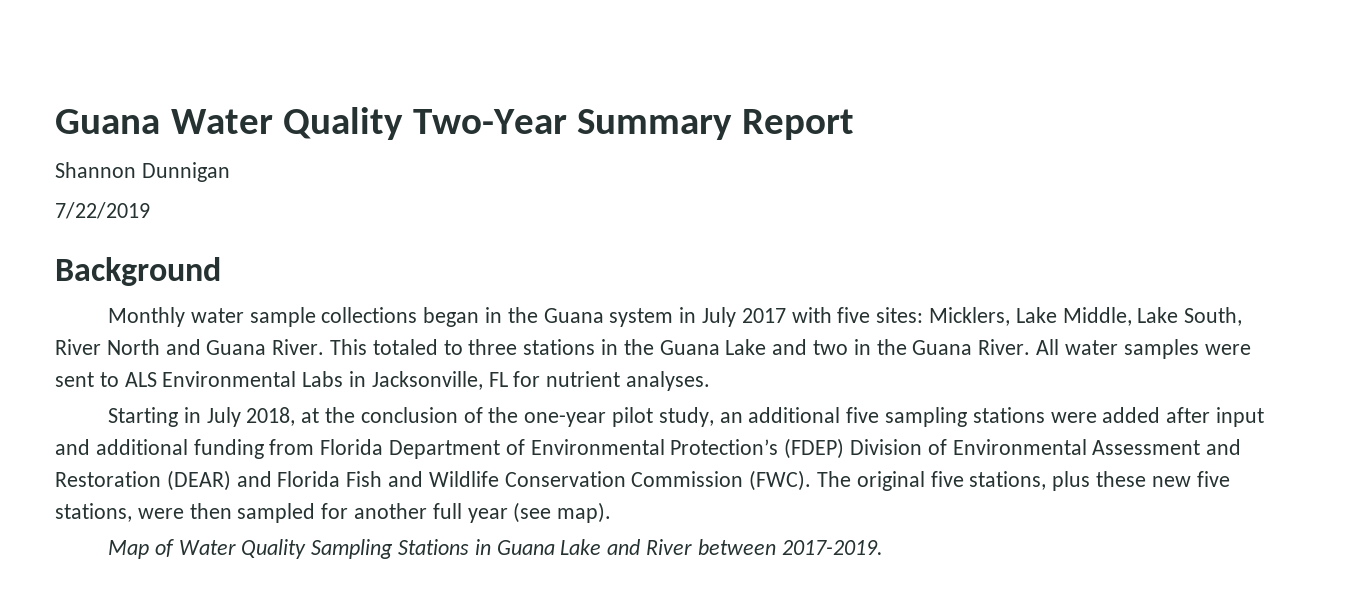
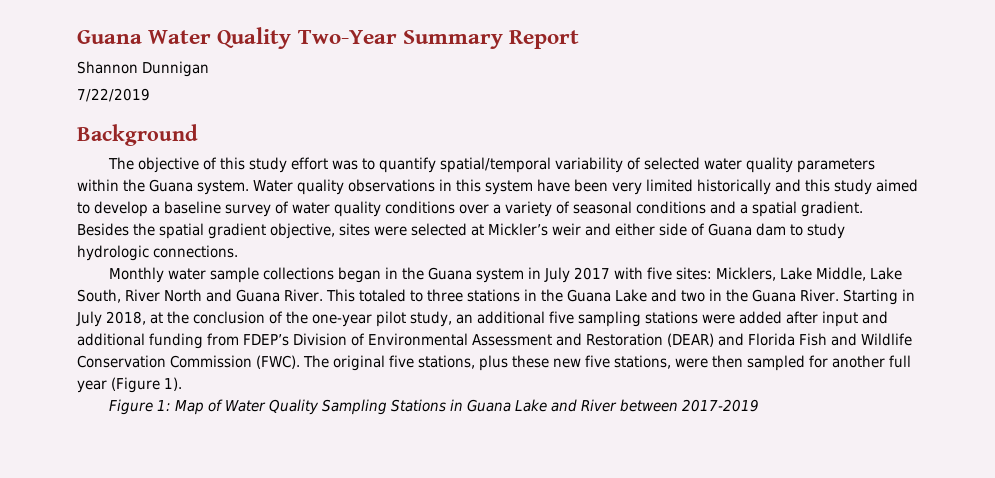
+ The objective of this study effort was to quantify spatial/temporal variability of selected water quality parameters within the Guana system. Water quality observations in this system have been very limited historically and this study aimed to develop a baseline survey of water quality conditions over a variety of seasonal conditions and a spatial gradient. Besides the spatial gradient objective, sites were selected at Mickler’s weir and either side of Guana dam to study hydrologic connections.
- This totaled to three stations in the Guana Lake and two in the Guana River. All water samples were sent to ALS Environmental Labs in Jacksonville, FL for nutrient analyses.
- Starting in July 2018, at the conclusion of the one-year pilot study, an additional five sampling stations were added after input and additional funding from Florida Department of Environmental Protection’s (FDEP) Division of Environmental Assessment and Restoration (DEAR) and Florida Fish and Wildlife Conservation Commission (FWC).
+ This totaled to three stations in the Guana Lake and two in the Guana River. Starting in July 2018, at the conclusion of the one-year pilot study, an additional five sampling stations were added after input and additional funding from FDEP’s Division of Environmental Assessment and Restoration (DEAR) and Florida Fish and Wildlife Conservation Commission (FWC).
- The original five stations, plus these new five stations, were then sampled for another full year (see map).
- Map of Water Quality Sampling Stations in Guana Lake and River between 2017-2019.
+ The original five stations, plus these new five stations, were then sampled for another full year (Figure 1).
+ Figure 1: Map of Water Quality Sampling Stations in Guana Lake and River between 2017-2019

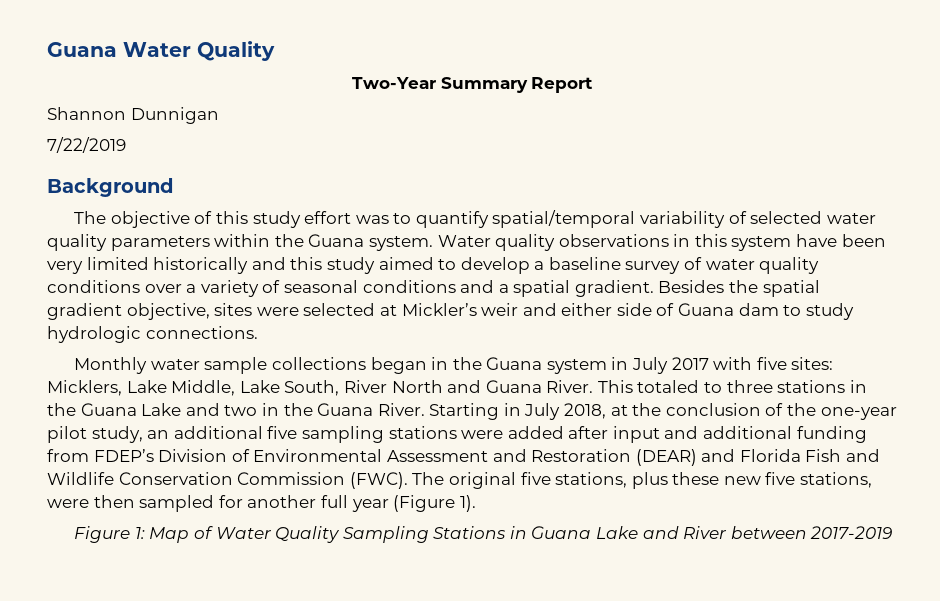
- Guana Water Quality Two-Year Summary Report
+ Guana Water Quality
+ Two-Year Summary Report

